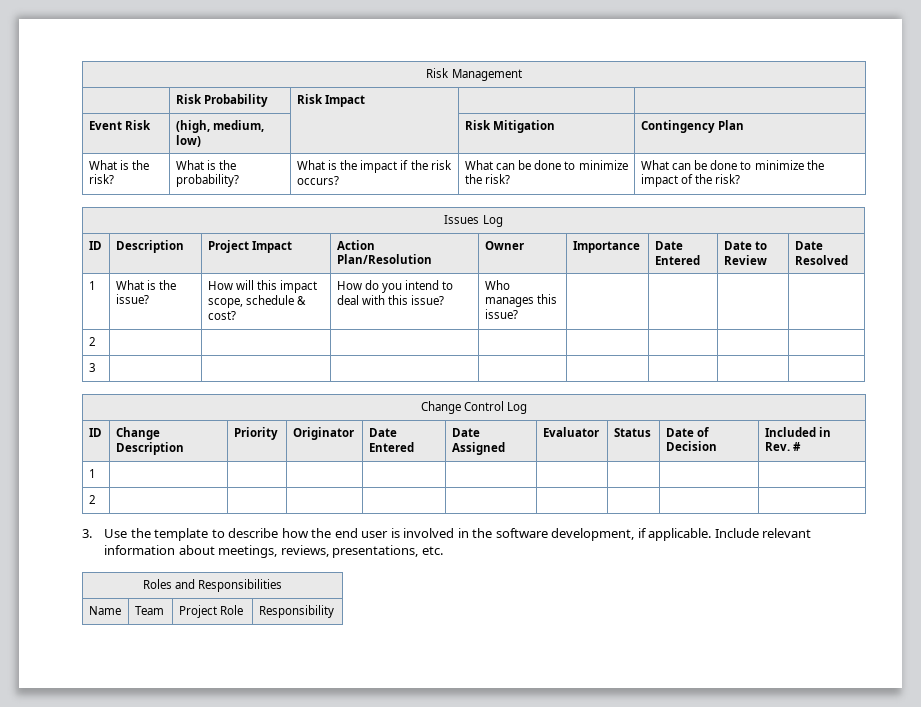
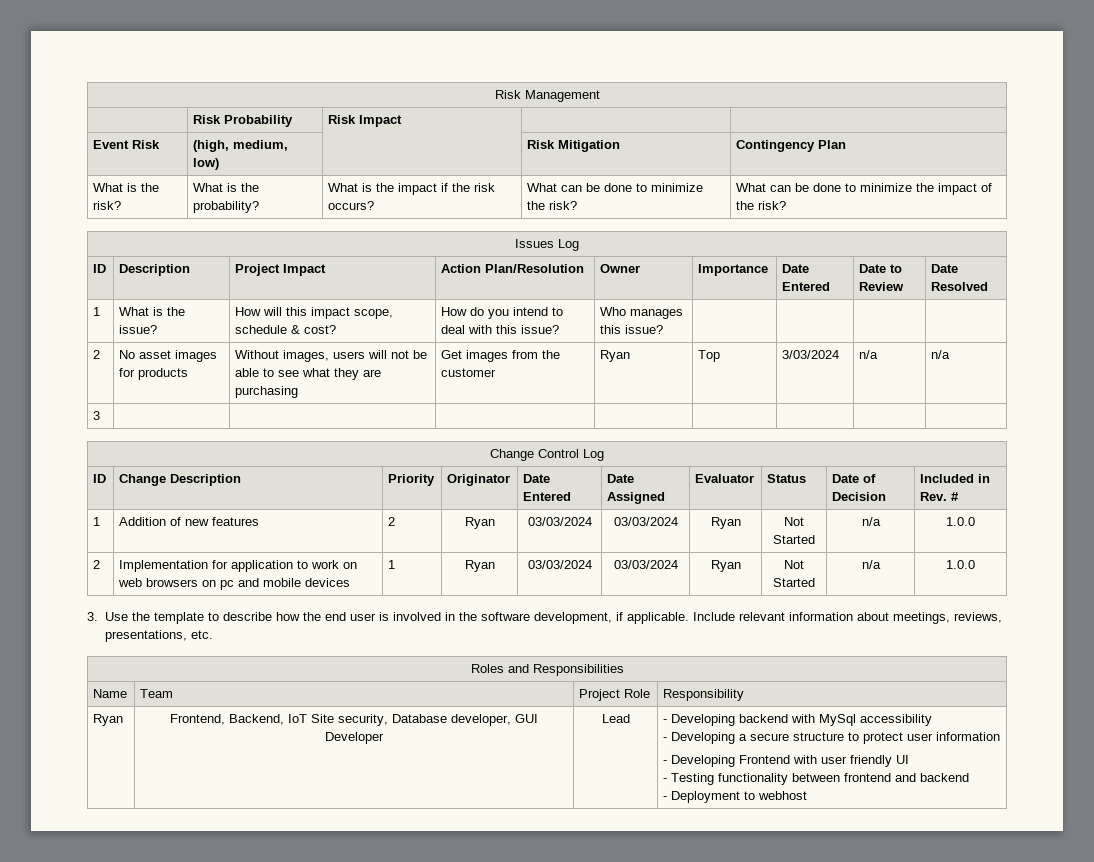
  1 | What is the issue? | How will this impact scope, schedule & cost? | How do you intend to deal with this issue? | Who manages this issue? | | | |
- 2 | | | | | | | |
+ 2 | No asset images for products | Without images, users will not be able to see what they are purchasing | Get images from the customer | Ryan | Top | 3/03/2024 | n/a | n/a
- 1 | | | | | | | | |
- 2 | | | | | | | | |
+ 1 | Addition of new features | 2 | Ryan | 03/03/2024 | 03/03/2024 | Ryan | Not Started | n/a | 1.0.0
+ 2 | Implementation for application to work on web browsers on pc and mobile devices | 1 | Ryan | 03/03/2024 | 03/03/2024 | Ryan | Not Started | n/a | 1.0.0
+ Ryan | Frontend, Backend, IoT Site security, Database developer, GUI Developer | Lead | - Developing backend with MySql accessibility
+ - Developing a secure structure to protect user information
+ - Developing Frontend with user friendly UI
+ - Testing functionality between frontend and backend
+ - Deployment to webhost

